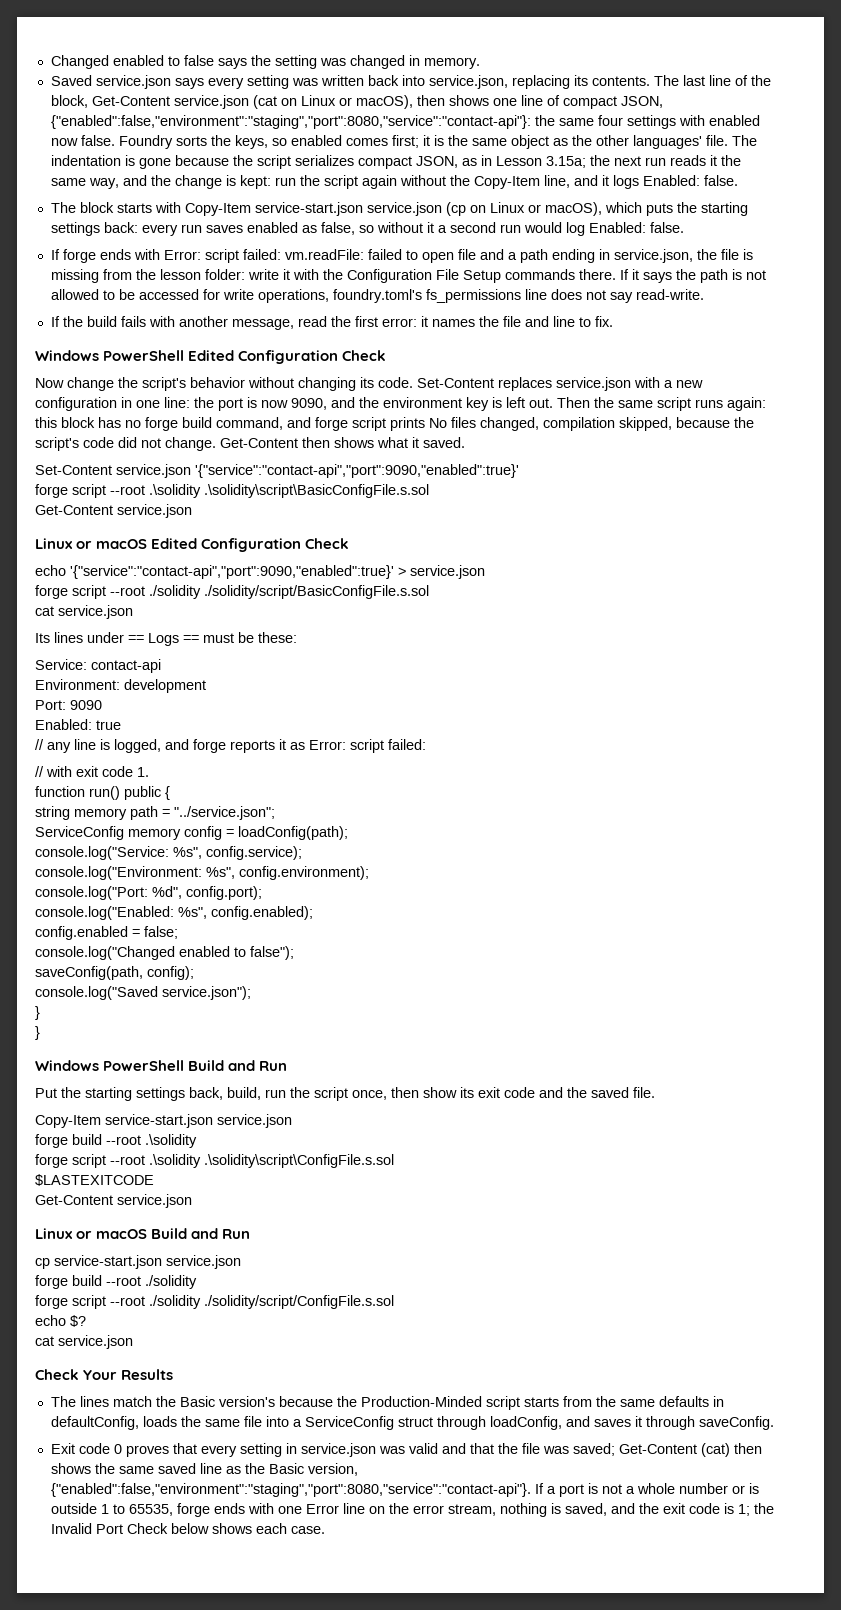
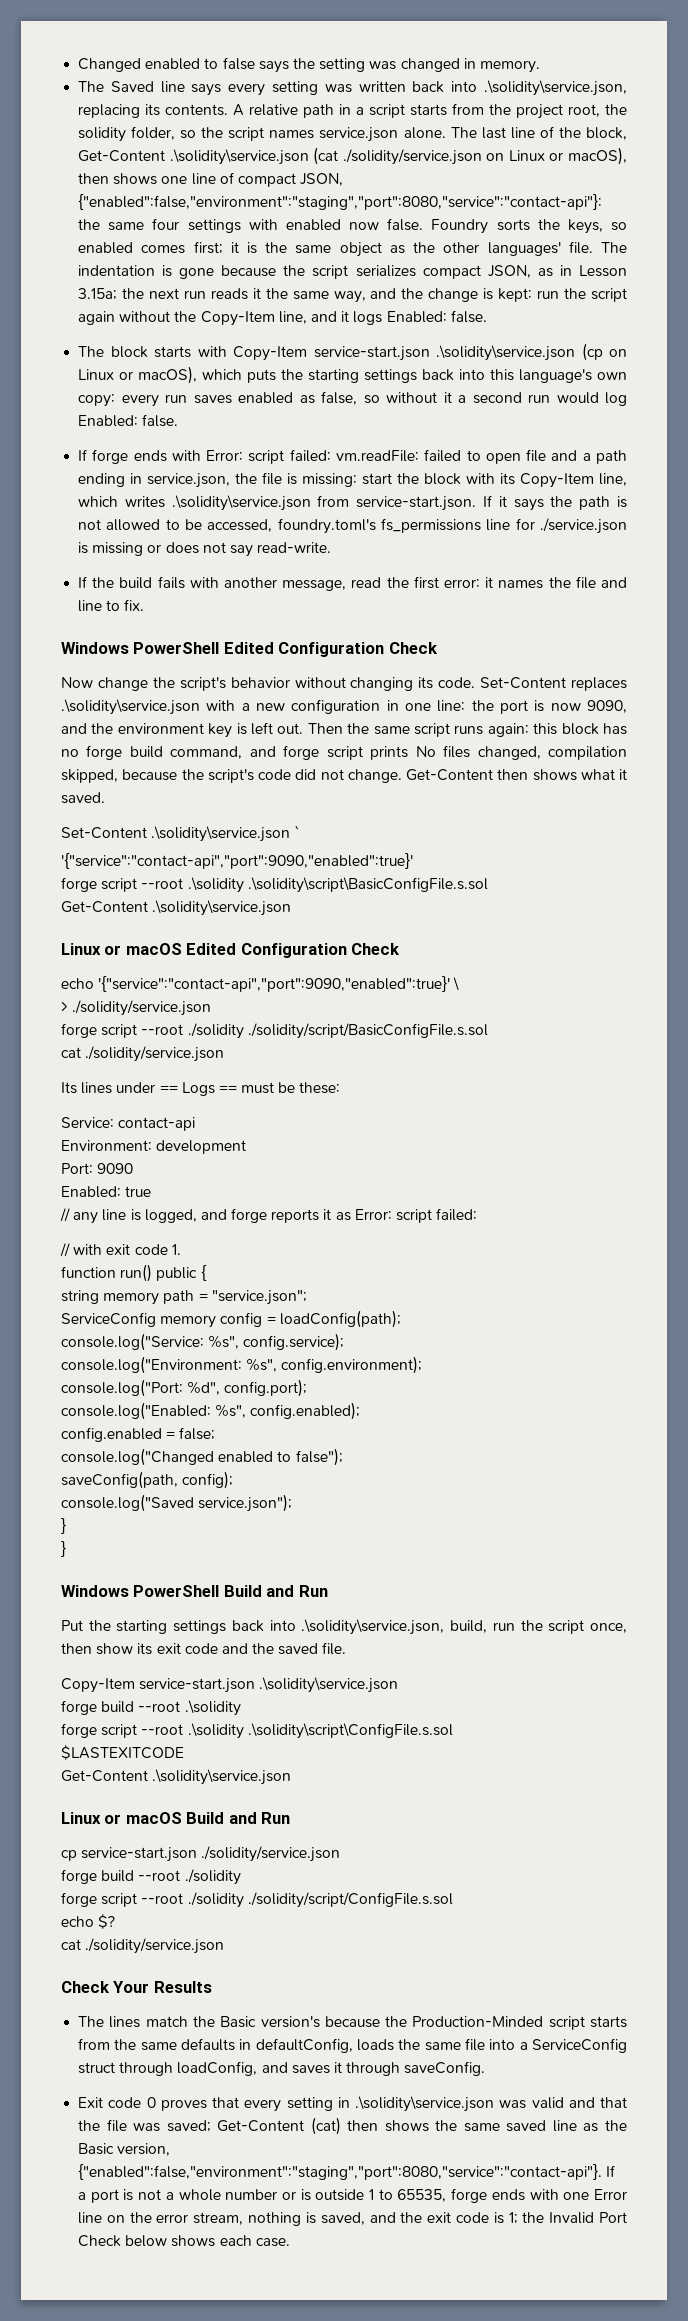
- Saved service.json says every setting was written back into service.json, replacing its contents.
+ The Saved line says every setting was written back into .\solidity\service.json, replacing its contents.
+ A relative path in a script starts from the project root, the solidity folder, so the script names service.json alone.
- The last line of the block, Get-Content service.json (cat on Linux or macOS), then shows one line of compact JSON, {"enabled":false,"environment":"staging","port":8080,"service":"contact-api"}: the same four settings with enabled now false.
+ The last line of the block, Get-Content .\solidity\service.json (cat ./solidity/service.json on Linux or macOS), then shows one line of compact JSON, {"enabled":false,"environment":"staging","port":8080,"service":"contact-api"}: the same four settings with enabled now false.
- The block starts with Copy-Item service-start.json service.json (cp on Linux or macOS), which puts the starting settings back: every run saves enabled as false, so without it a second run would log Enabled: false.
+ The block starts with Copy-Item service-start.json .\solidity\service.json (cp on Linux or macOS), which puts the starting settings back into this language's own copy: every run saves enabled as false, so without it a second run would log Enabled: false.
- If forge ends with Error: script failed: vm.readFile: failed to open file and a path ending in service.json, the file is missing from the lesson folder: write it with the Configuration File Setup commands there. If it says the path is not allowed to be accessed for write operations, foundry.toml's fs_permissions line does not say read-write.
+ If forge ends with Error: script failed: vm.readFile: failed to open file and a path ending in service.json, the file is missing: start the block with its Copy-Item line, which writes .\solidity\service.json from service-start.json. If it says the path is not allowed to be accessed, foundry.toml's fs_permissions line for ./service.json is missing or does not say read-write.
- Set-Content replaces service.json with a new configuration in one line: the port is now 9090, and the environment key is left out.
+ Set-Content replaces .\solidity\service.json with a new configuration in one line: the port is now 9090, and the environment key is left out.
- Set-Content service.json '{"service":"contact-api","port":9090,"enabled":true}'
+ Set-Content .\solidity\service.json `
+ '{"service":"contact-api","port":9090,"enabled":true}'
  forge script --root .\solidity .\solidity\script\BasicConfigFile.s.sol
- Get-Content service.json
+ Get-Content .\solidity\service.json
- echo '{"service":"contact-api","port":9090,"enabled":true}' > service.json
+ echo '{"service":"contact-api","port":9090,"enabled":true}' \
+ > ./solidity/service.json
  forge script --root ./solidity ./solidity/script/BasicConfigFile.s.sol
- cat service.json
+ cat ./solidity/service.json
- string memory path = "../service.json";
+ string memory path = "service.json";
- Put the starting settings back, build, run the script once, then show its exit code and the saved file.
- Copy-Item service-start.json service.json
+ Put the starting settings back into .\solidity\service.json, build, run the script once, then show its exit code and the saved file.
+ Copy-Item service-start.json .\solidity\service.json
  $LASTEXITCODE
- Get-Content service.json
+ Get-Content .\solidity\service.json
- cp service-start.json service.json
+ cp service-start.json ./solidity/service.json
  echo $?
- cat service.json
+ cat ./solidity/service.json
- Exit code 0 proves that every setting in service.json was valid and that the file was saved; Get-Content (cat) then shows the same saved line as the Basic version, {"enabled":false,"environment":"staging","port":8080,"service":"contact-api"}.
+ Exit code 0 proves that every setting in .\solidity\service.json was valid and that the file was saved; Get-Content (cat) then shows the same saved line as the Basic version, {"enabled":false,"environment":"staging","port":8080,"service":"contact-api"}.

